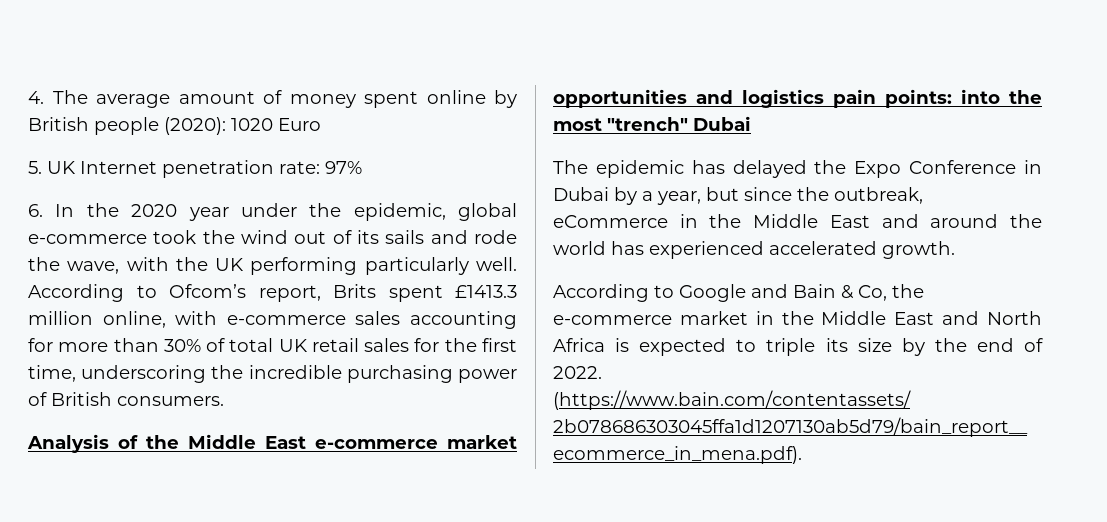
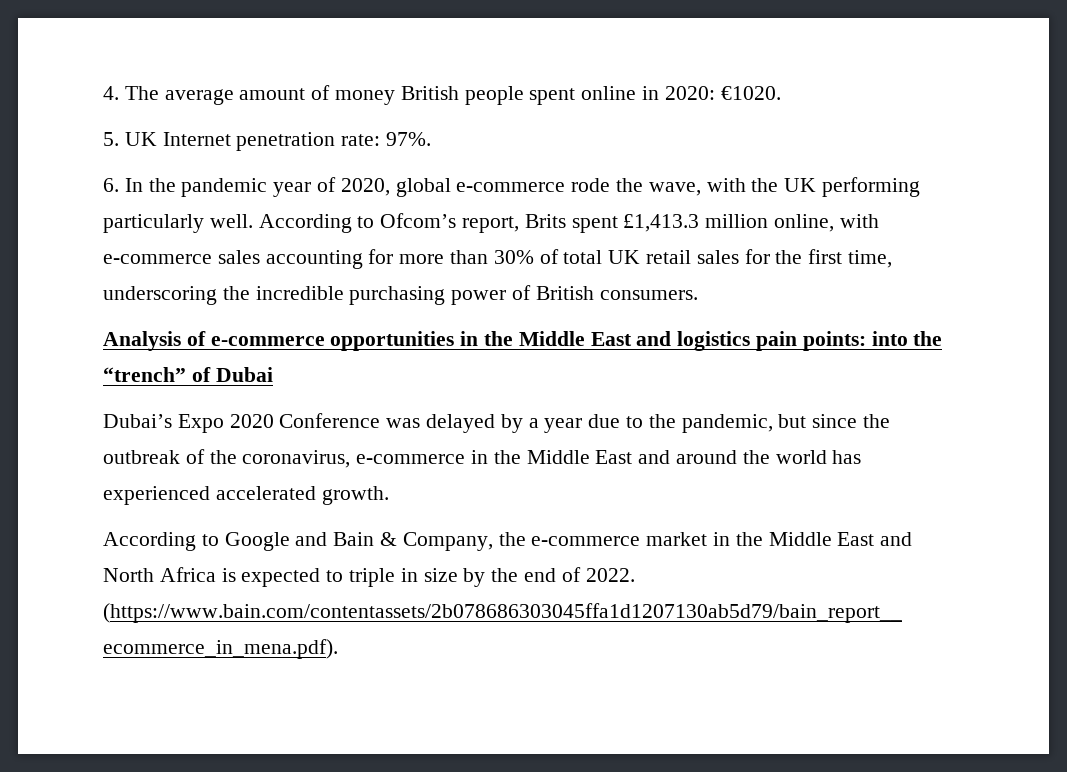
- 4. The average amount of money spent online by British people (2020): 1020 Euro
+ 4. The average amount of money British people spent online in 2020: €1020.
- 5. UK Internet penetration rate: 97%
+ 5. UK Internet penetration rate: 97%.
- 6. In the 2020 year under the epidemic, global e-commerce took the wind out of its sails and rode the wave, with the UK performing particularly well.
+ 6. In the pandemic year of 2020, global e-commerce rode the wave, with the UK performing particularly well.
- According to Ofcom’s report, Brits spent £1413.3 million online, with e-commerce sales accounting for more than 30% of total UK retail sales for the first time, underscoring the incredible purchasing power of British consumers.
+ According to Ofcom’s report, Brits spent £1,413.3 million online, with e-commerce sales accounting for more than 30% of total UK retail sales for the first time, underscoring the incredible purchasing power of British consumers.
- Analysis of the Middle East e-commerce market opportunities and logistics pain points: into the most "trench" Dubai
+ Analysis of e-commerce opportunities in the Middle East and logistics pain points: into the “trench” of Dubai
- The epidemic has delayed the Expo Conference in Dubai by a year, but since the outbreak, eCommerce in the Middle East and around the world has experienced accelerated growth.
+ Dubai’s Expo 2020 Conference was delayed by a year due to the pandemic, but since the outbreak of the coronavirus, e-commerce in the Middle East and around the world has experienced accelerated growth.
- According to Google and Bain & Co, the e-commerce market in the Middle East and North Africa is expected to triple its size by the end of 2022.
+ According to Google and Bain & Company, the e-commerce market in the Middle East and North Africa is expected to triple in size by the end of 2022.

